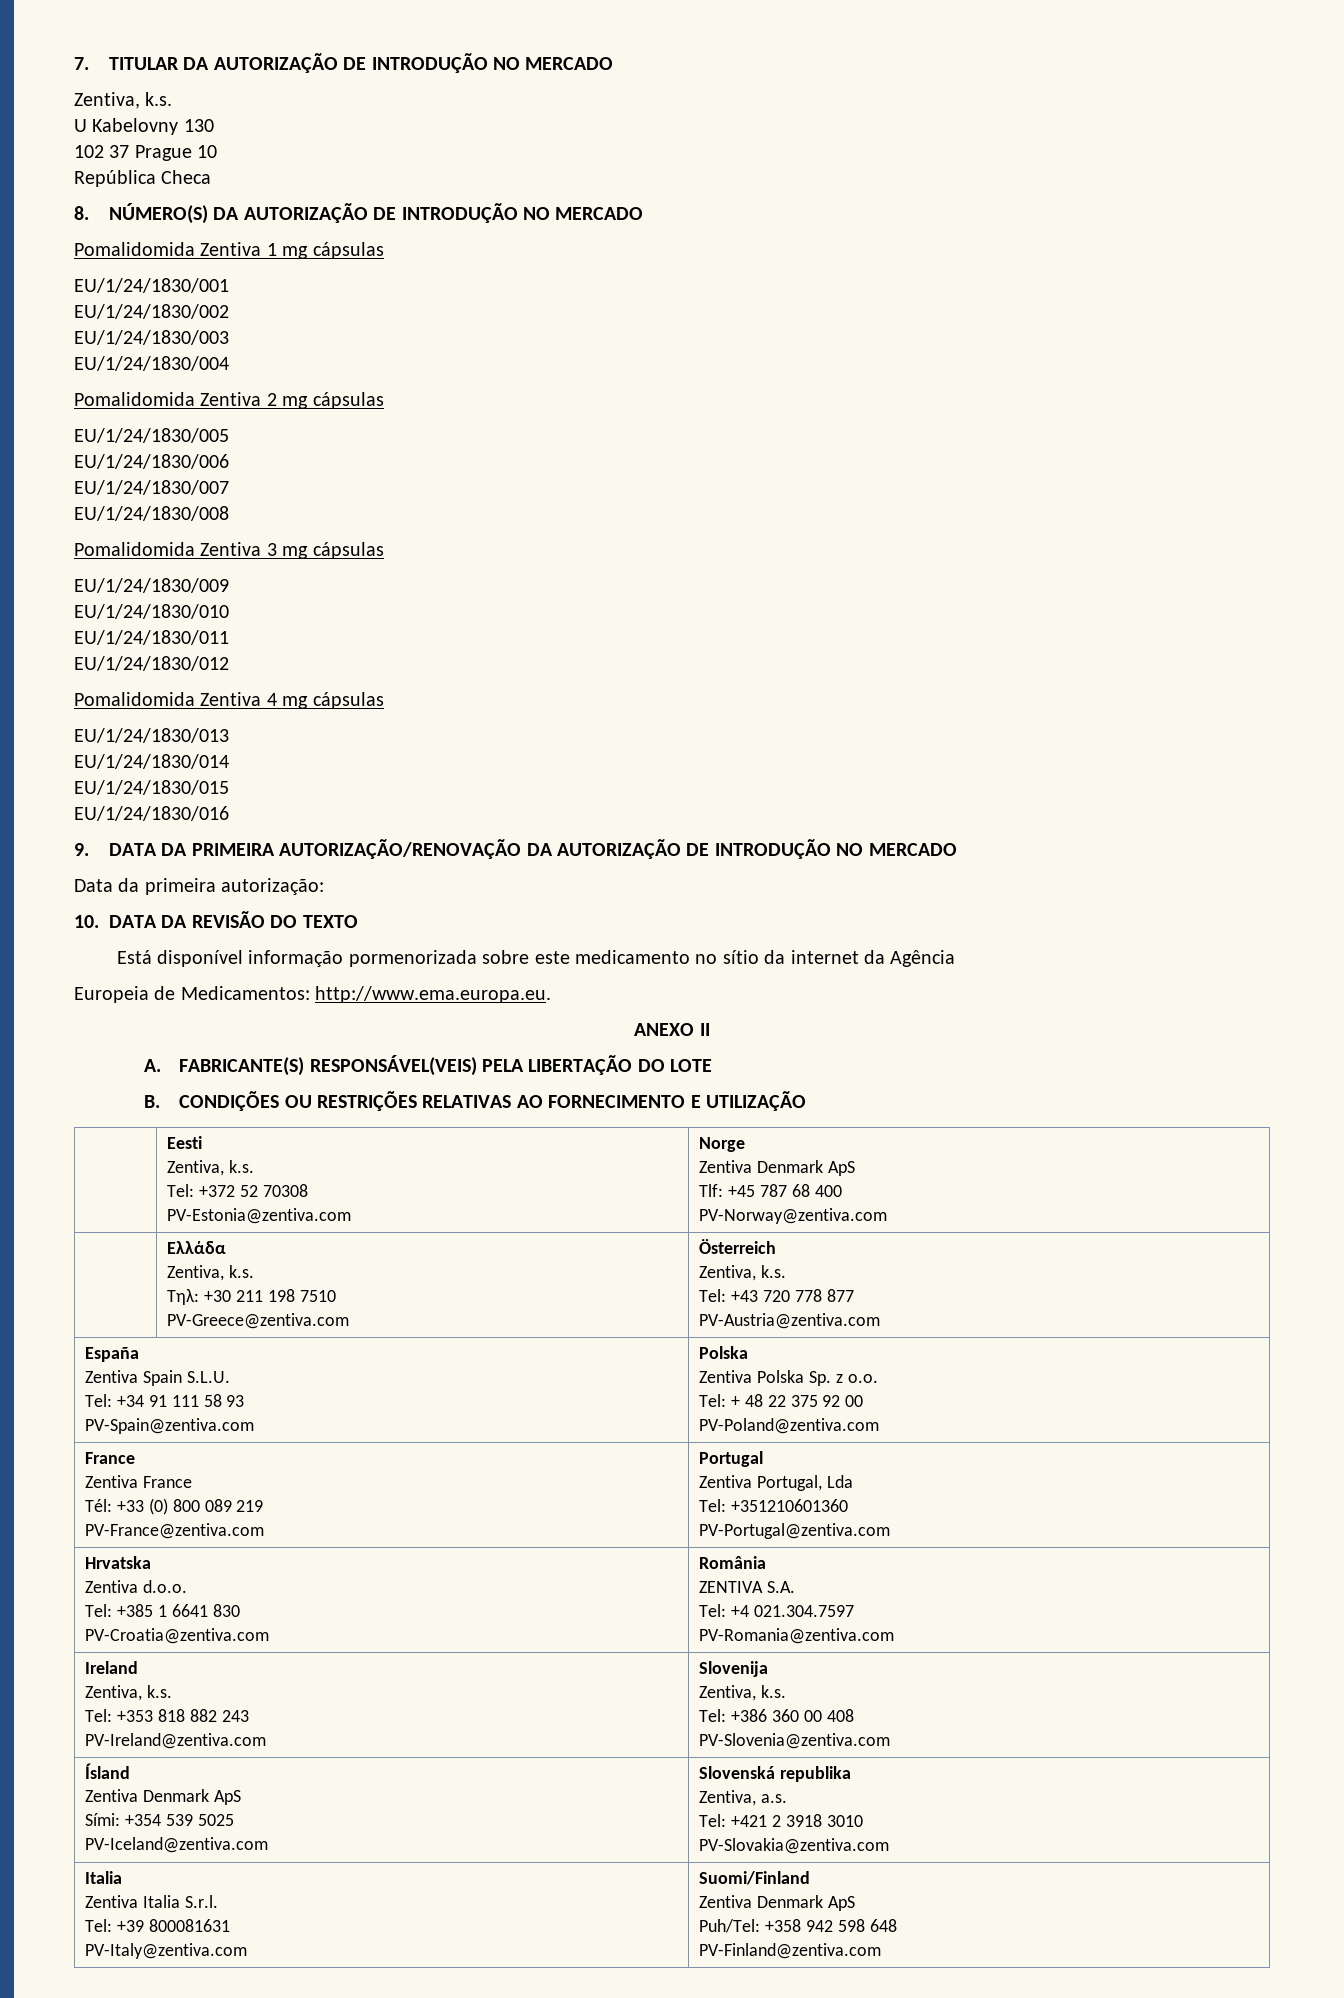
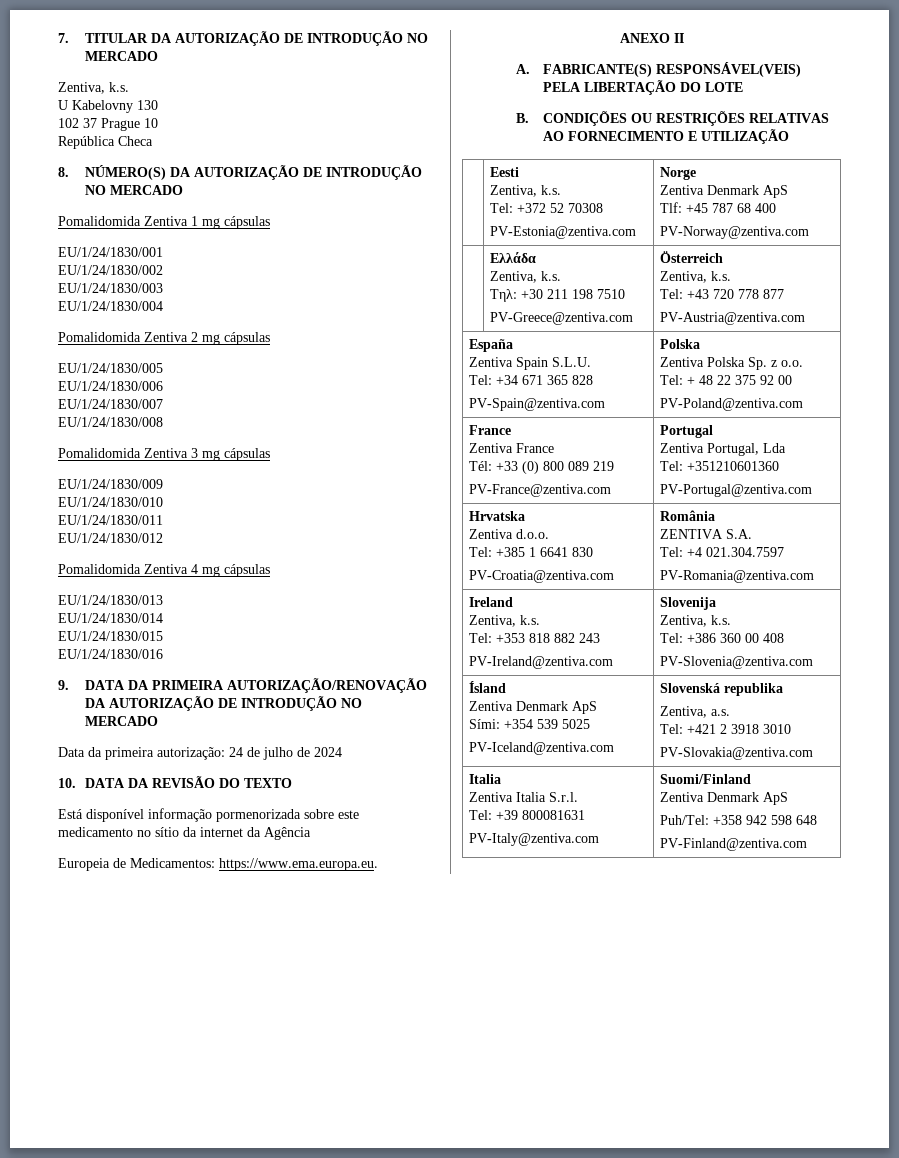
- Data da primeira autorização:
+ Data da primeira autorização: 24 de julho de 2024
- Europeia de Medicamentos: http://www.ema.europa.eu.
+ Europeia de Medicamentos: https://www.ema.europa.eu.
  España
  Zentiva Spain S.L.U.
- Tel: +34 91 111 58 93
+ Tel: +34 671 365 828

